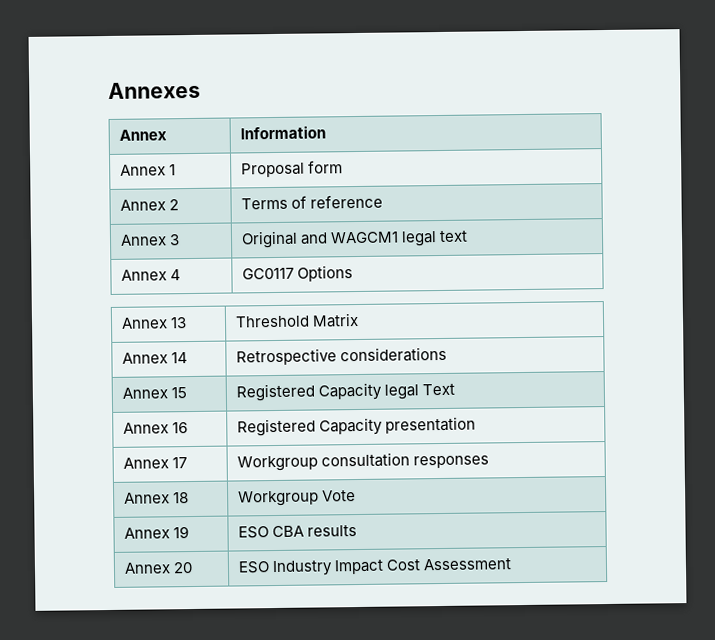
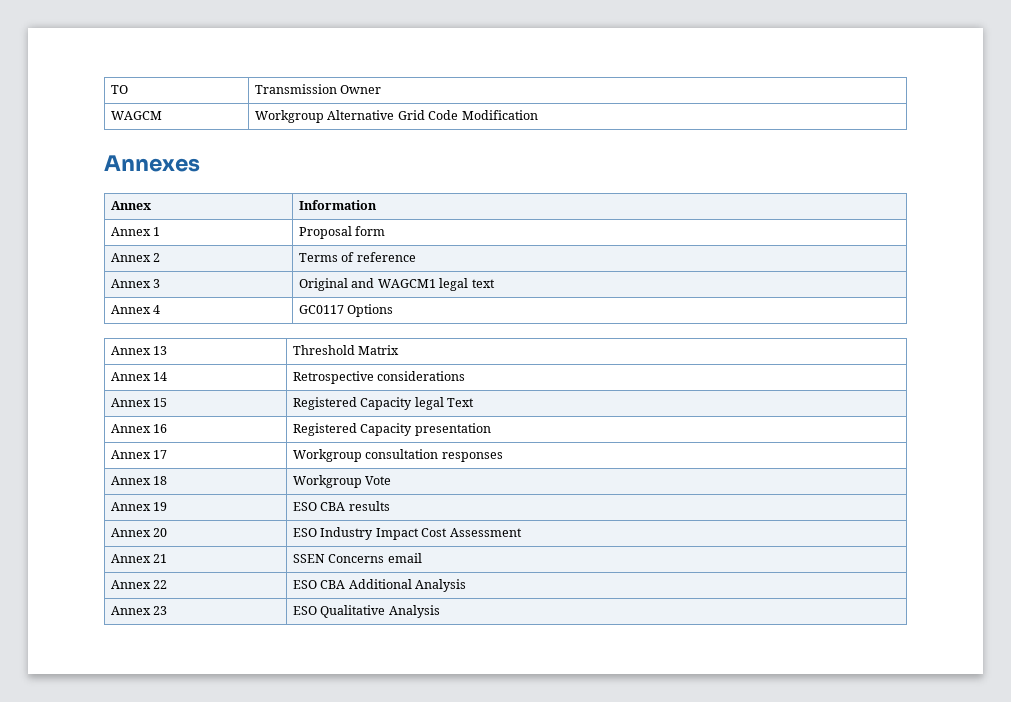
+ TO | Transmission Owner
+ WAGCM | Workgroup Alternative Grid Code Modification
+ Annex 21 | SSEN Concerns email
+ Annex 22 | ESO CBA Additional Analysis
+ Annex 23 | ESO Qualitative Analysis

